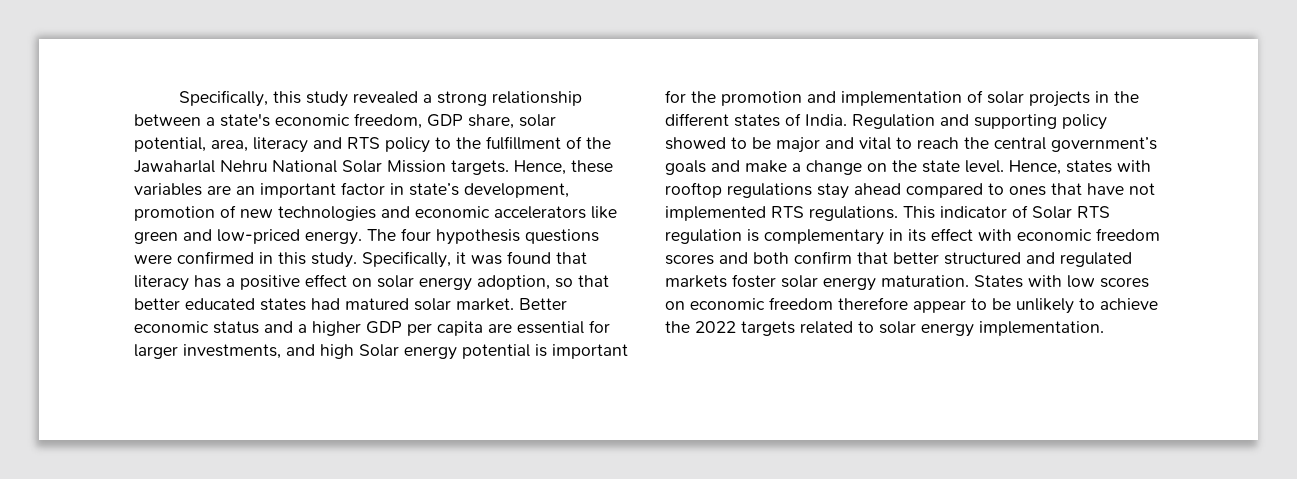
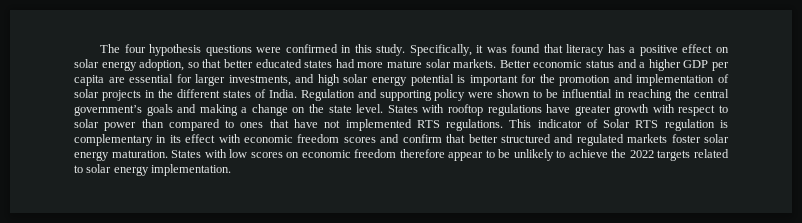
- Specifically, this study revealed a strong relationship between a state's economic freedom, GDP share, solar potential, area, literacy and RTS policy to the fulfillment of the Jawaharlal Nehru National Solar Mission targets. Hence, these variables are an important factor in state’s development, promotion of new technologies and economic accelerators like green and low-priced energy.
- Specifically, it was found that literacy has a positive effect on solar energy adoption, so that better educated states had matured solar market.
+ Specifically, it was found that literacy has a positive effect on solar energy adoption, so that better educated states had more mature solar markets.
- Better economic status and a higher GDP per capita are essential for larger investments, and high Solar energy potential is important for the promotion and implementation of solar projects in the different states of India.
+ Better economic status and a higher GDP per capita are essential for larger investments, and high solar energy potential is important for the promotion and implementation of solar projects in the different states of India.
- Regulation and supporting policy showed to be major and vital to reach the central government’s goals and make a change on the state level.
+ Regulation and supporting policy were shown to be influential in reaching the central government’s goals and making a change on the state level.
- Hence, states with rooftop regulations stay ahead compared to ones that have not implemented RTS regulations.
+ States with rooftop regulations have greater growth with respect to solar power than compared to ones that have not implemented RTS regulations.
- This indicator of Solar RTS regulation is complementary in its effect with economic freedom scores and both confirm that better structured and regulated markets foster solar energy maturation.
+ This indicator of Solar RTS regulation is complementary in its effect with economic freedom scores and confirm that better structured and regulated markets foster solar energy maturation.

